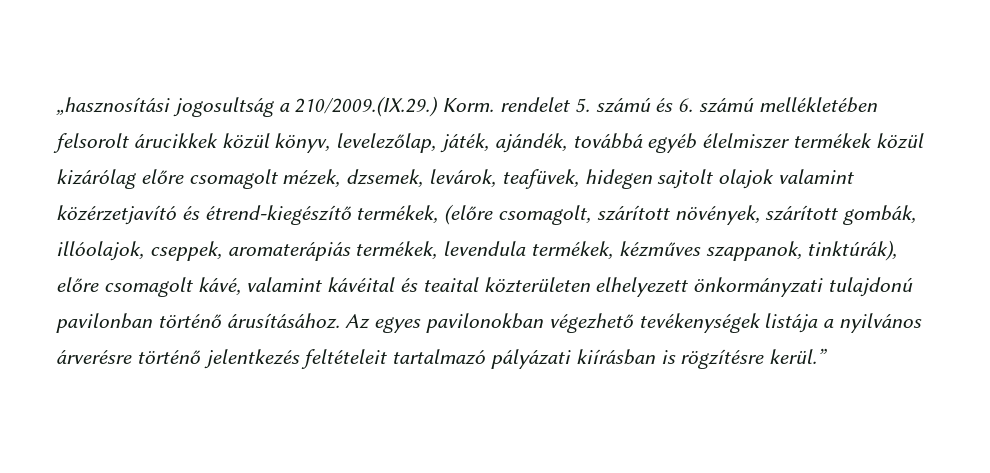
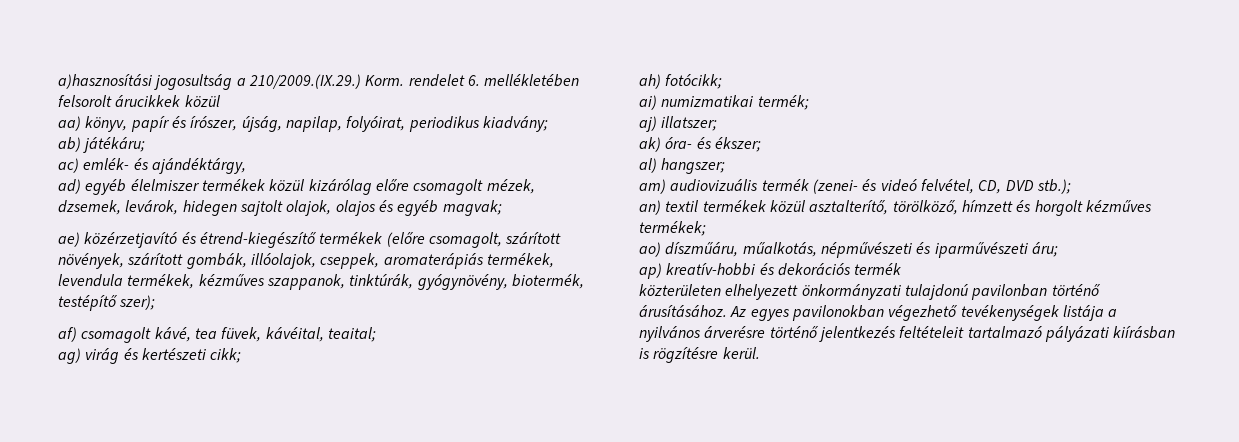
- „hasznosítási jogosultság a 210/2009.(IX.29.) Korm. rendelet 5. számú és 6. számú mellékletében felsorolt árucikkek közül könyv, levelezőlap, játék, ajándék, továbbá egyéb élelmiszer termékek közül kizárólag előre csomagolt mézek, dzsemek, levárok, teafüvek, hidegen sajtolt olajok valamint közérzetjavító és étrend-kiegészítő termékek, (előre csomagolt, szárított növények, szárított gombák, illóolajok, cseppek, aromaterápiás termékek, levendula termékek, kézműves szappanok, tinktúrák), előre csomagolt kávé, valamint kávéital és teaital közterületen elhelyezett önkormányzati tulajdonú pavilonban történő árusításához.
+ a)hasznosítási jogosultság a 210/2009.(IX.29.) Korm. rendelet 6. mellékletében felsorolt árucikkek közül
+ aa) könyv, papír és írószer, újság, napilap, folyóirat, periodikus kiadvány;
+ ab) játékáru;
+ ac) emlék- és ajándéktárgy,
+ ad) egyéb élelmiszer termékek közül kizárólag előre csomagolt mézek, dzsemek, levárok, hidegen sajtolt olajok, olajos és egyéb magvak;
+ ae) közérzetjavító és étrend-kiegészítő termékek (előre csomagolt, szárított növények, szárított gombák, illóolajok, cseppek, aromaterápiás termékek, levendula termékek, kézműves szappanok, tinktúrák, gyógynövény, biotermék, testépítő szer);
+ af) csomagolt kávé, tea füvek, kávéital, teaital;
+ ag) virág és kertészeti cikk;
+ ah) fotócikk;
+ ai) numizmatikai termék;
+ aj) illatszer;
+ ak) óra- és ékszer;
+ al) hangszer;
+ am) audiovizuális termék (zenei- és videó felvétel, CD, DVD stb.);
+ an) textil termékek közül asztalterítő, törölköző, hímzett és horgolt kézműves termékek;
+ ao) díszműáru, műalkotás, népművészeti és iparművészeti áru;
+ ap) kreatív-hobbi és dekorációs termék
+ közterületen elhelyezett önkormányzati tulajdonú pavilonban történő árusításához.
- Az egyes pavilonokban végezhető tevékenységek listája a nyilvános árverésre történő jelentkezés feltételeit tartalmazó pályázati kiírásban is rögzítésre kerül.”
+ Az egyes pavilonokban végezhető tevékenységek listája a nyilvános árverésre történő jelentkezés feltételeit tartalmazó pályázati kiírásban is rögzítésre kerül.

